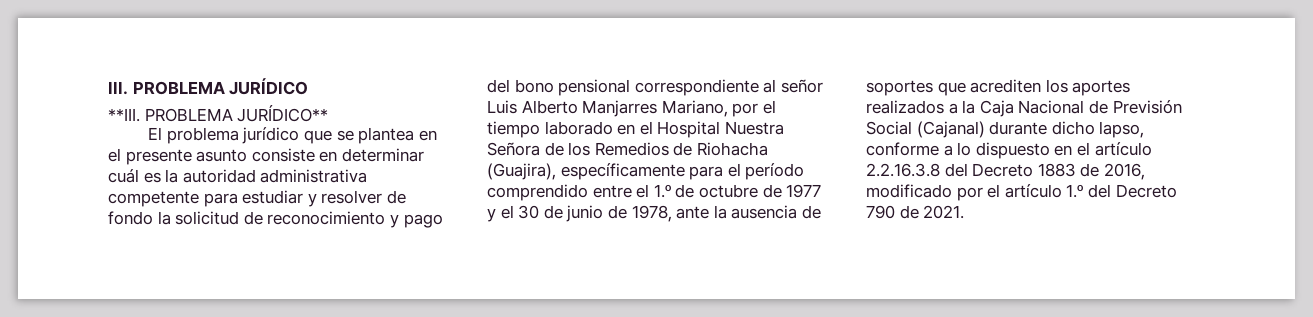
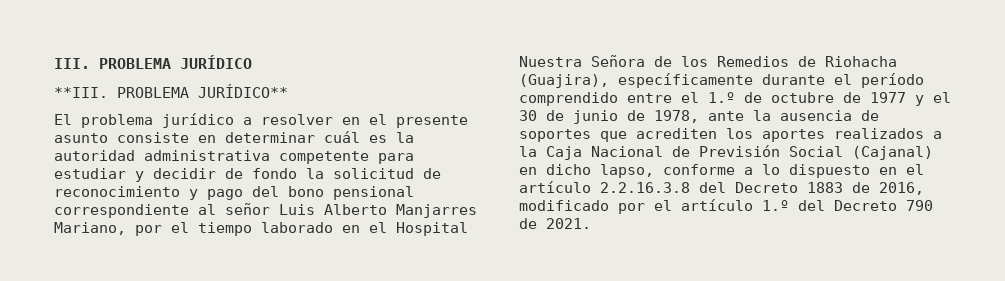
- El problema jurídico que se plantea en el presente asunto consiste en determinar cuál es la autoridad administrativa competente para estudiar y resolver de fondo la solicitud de reconocimiento y pago del bono pensional correspondiente al señor Luis Alberto Manjarres Mariano, por el tiempo laborado en el Hospital Nuestra Señora de los Remedios de Riohacha (Guajira), específicamente para el período comprendido entre el 1.º de octubre de 1977 y el 30 de junio de 1978, ante la ausencia de soportes que acrediten los aportes realizados a la Caja Nacional de Previsión Social (Cajanal) durante dicho lapso, conforme a lo dispuesto en el artículo 2.2.16.3.8 del Decreto 1883 de 2016, modificado por el artículo 1.º del Decreto 790 de 2021.
+ El problema jurídico a resolver en el presente asunto consiste en determinar cuál es la autoridad administrativa competente para estudiar y decidir de fondo la solicitud de reconocimiento y pago del bono pensional correspondiente al señor Luis Alberto Manjarres Mariano, por el tiempo laborado en el Hospital Nuestra Señora de los Remedios de Riohacha (Guajira), específicamente durante el período comprendido entre el 1.º de octubre de 1977 y el 30 de junio de 1978, ante la ausencia de soportes que acrediten los aportes realizados a la Caja Nacional de Previsión Social (Cajanal) en dicho lapso, conforme a lo dispuesto en el artículo 2.2.16.3.8 del Decreto 1883 de 2016, modificado por el artículo 1.º del Decreto 790 de 2021.

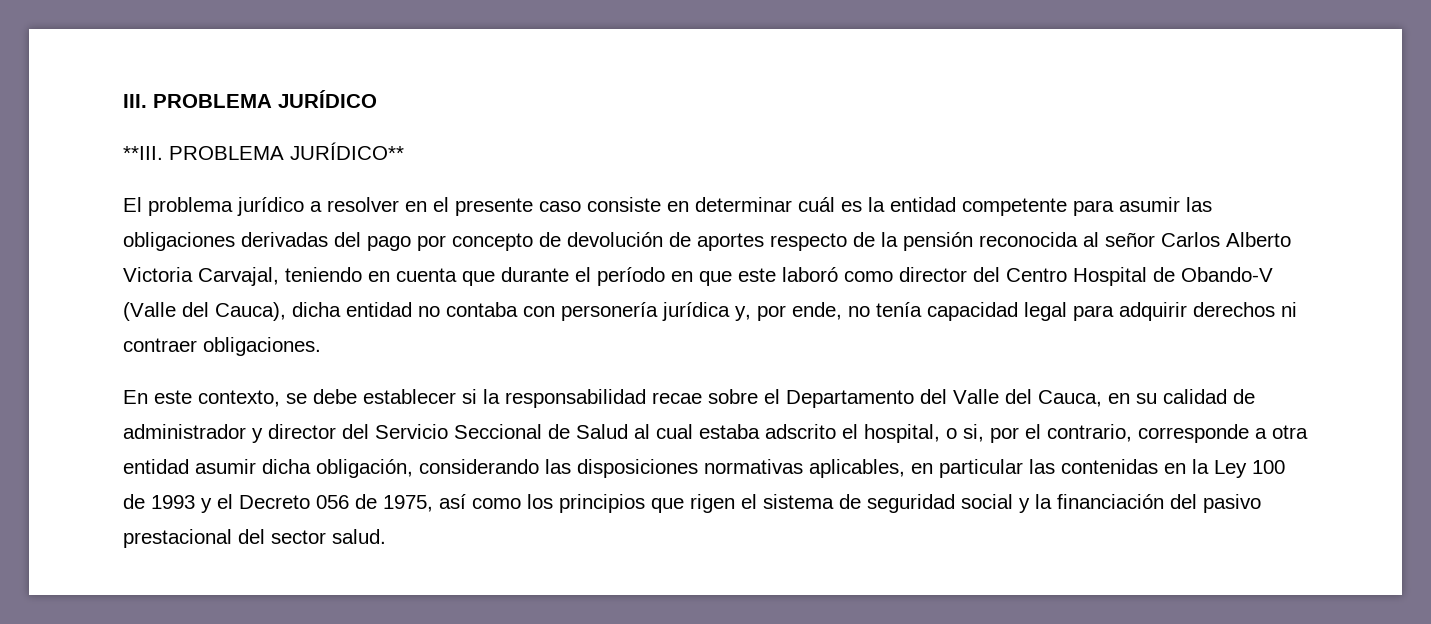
- El problema jurídico a resolver en el presente asunto consiste en determinar cuál es la autoridad administrativa competente para estudiar y decidir de fondo la solicitud de reconocimiento y pago del bono pensional correspondiente al señor Luis Alberto Manjarres Mariano, por el tiempo laborado en el Hospital Nuestra Señora de los Remedios de Riohacha (Guajira), específicamente durante el período comprendido entre el 1.º de octubre de 1977 y el 30 de junio de 1978, ante la ausencia de soportes que acrediten los aportes realizados a la Caja Nacional de Previsión Social (Cajanal) en dicho lapso, conforme a lo dispuesto en el artículo 2.2.16.3.8 del Decreto 1883 de 2016, modificado por el artículo 1.º del Decreto 790 de 2021.
+ El problema jurídico a resolver en el presente caso consiste en determinar cuál es la entidad competente para asumir las obligaciones derivadas del pago por concepto de devolución de aportes respecto de la pensión reconocida al señor Carlos Alberto Victoria Carvajal, teniendo en cuenta que durante el período en que este laboró como director del Centro Hospital de Obando-V (Valle del Cauca), dicha entidad no contaba con personería jurídica y, por ende, no tenía capacidad legal para adquirir derechos ni contraer obligaciones.
+ En este contexto, se debe establecer si la responsabilidad recae sobre el Departamento del Valle del Cauca, en su calidad de administrador y director del Servicio Seccional de Salud al cual estaba adscrito el hospital, o si, por el contrario, corresponde a otra entidad asumir dicha obligación, considerando las disposiciones normativas aplicables, en particular las contenidas en la Ley 100 de 1993 y el Decreto 056 de 1975, así como los principios que rigen el sistema de seguridad social y la financiación del pasivo prestacional del sector salud.

